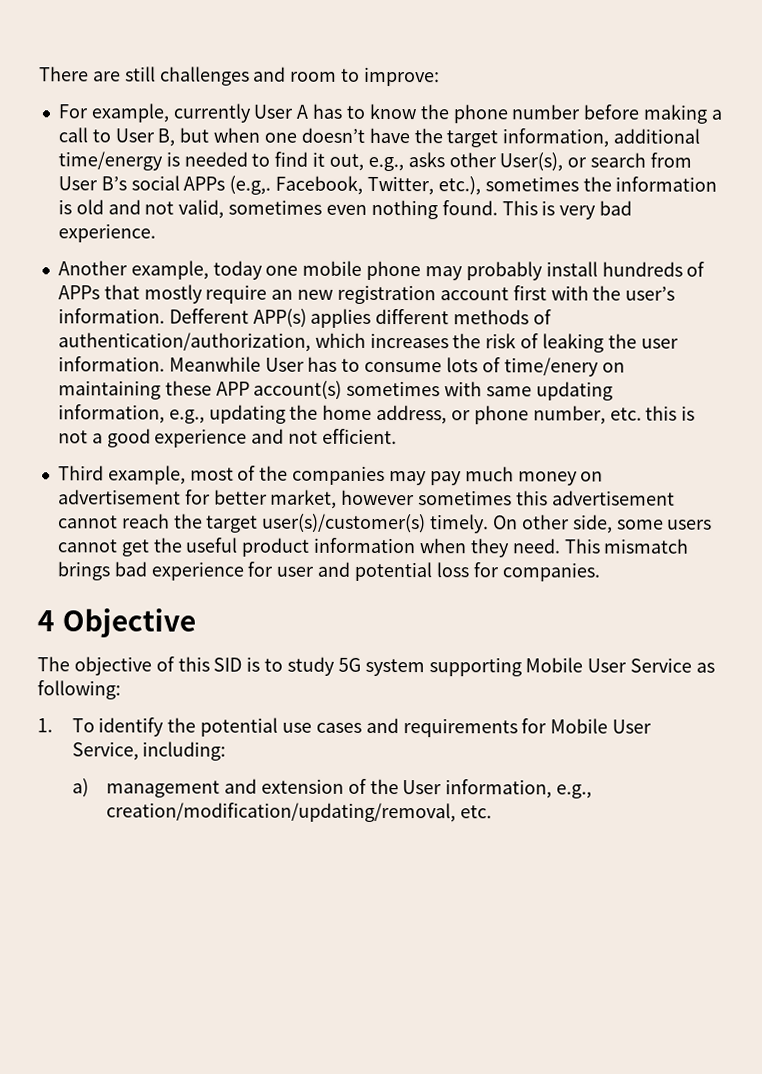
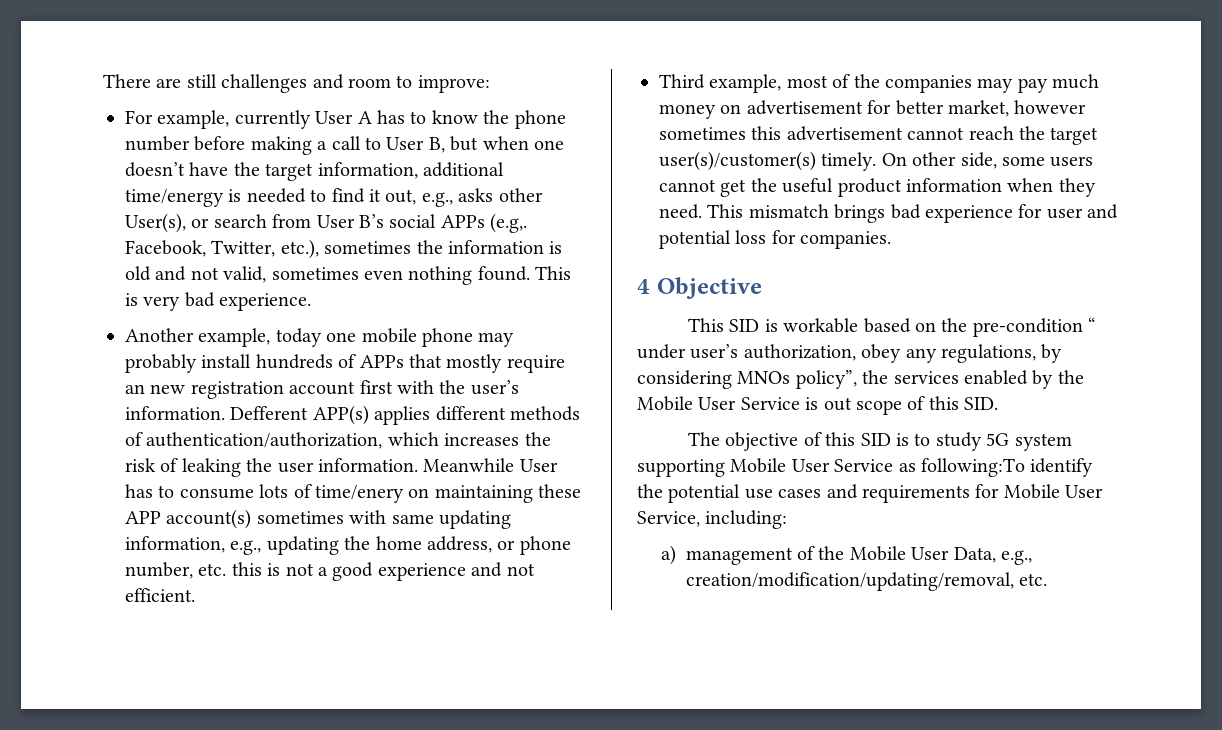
+ This SID is workable based on the pre-condition “ under user’s authorization, obey any regulations, by considering MNOs policy”, the services enabled by the Mobile User Service is out scope of this SID.
- The objective of this SID is to study 5G system supporting Mobile User Service as following:
- 1. To identify the potential use cases and requirements for Mobile User Service, including:
+ The objective of this SID is to study 5G system supporting Mobile User Service as following:To identify the potential use cases and requirements for Mobile User Service, including:
- a) management and extension of the User information, e.g., creation/modification/updating/removal, etc.
+ a) management of the Mobile User Data, e.g., creation/modification/updating/removal, etc.

